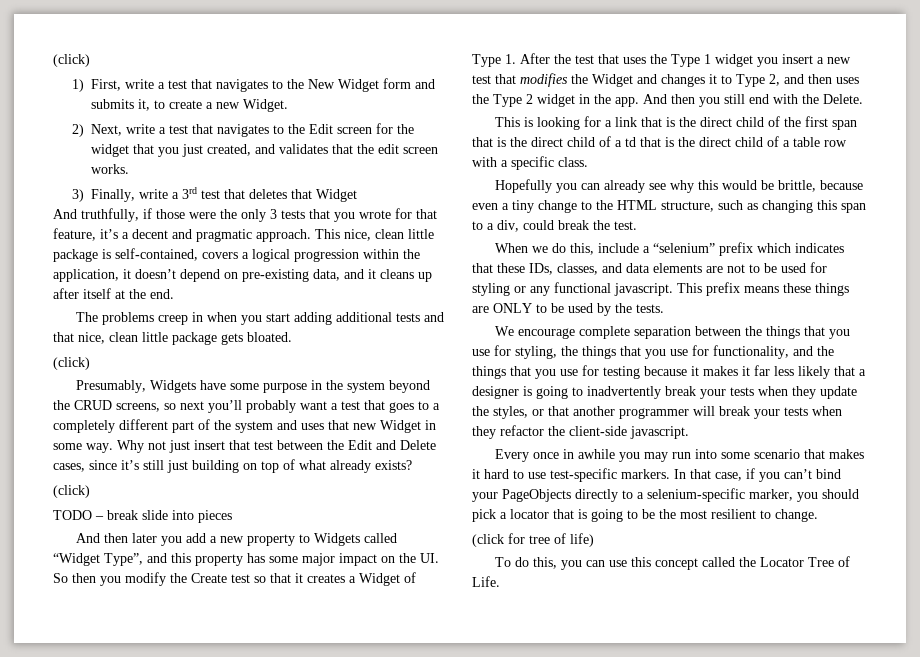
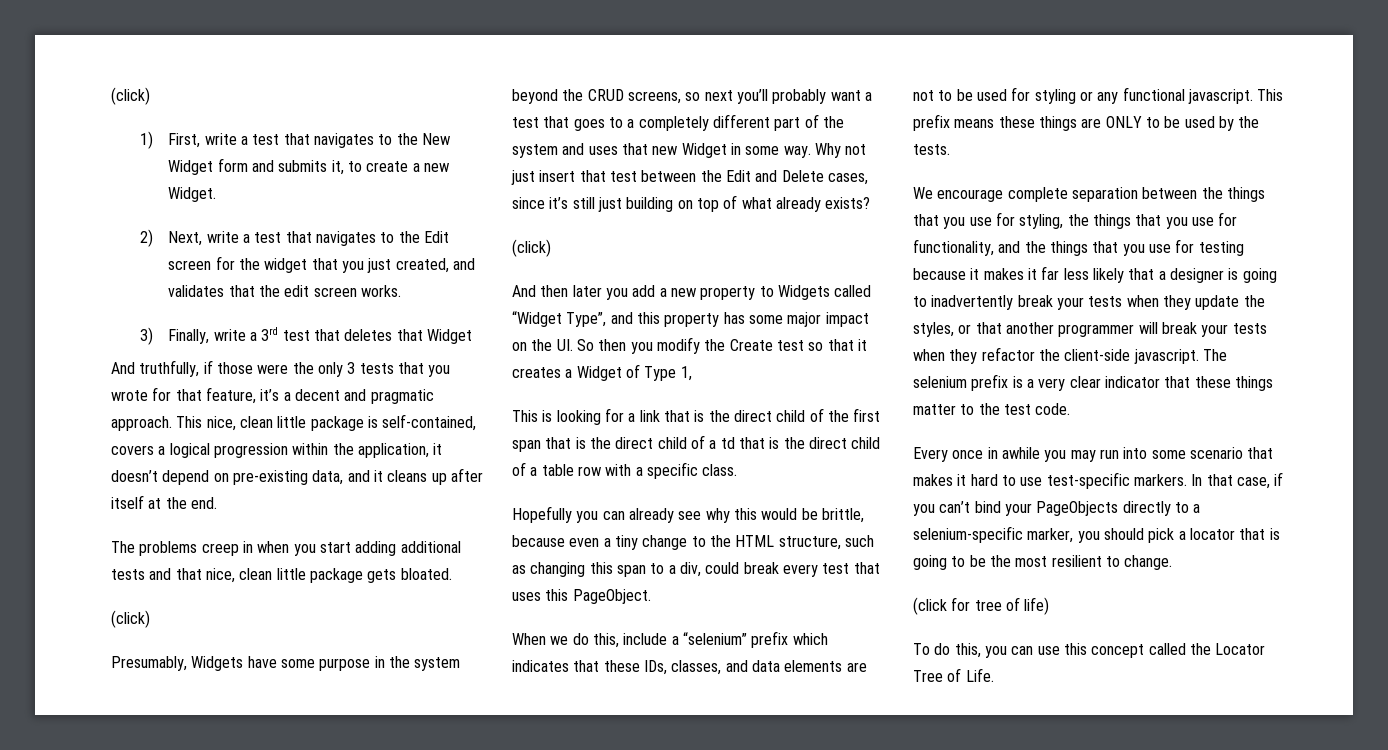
- TODO – break slide into pieces
- And then later you add a new property to Widgets called “Widget Type”, and this property has some major impact on the UI. So then you modify the Create test so that it creates a Widget of Type 1. After the test that uses the Type 1 widget you insert a new test that modifies the Widget and changes it to Type 2, and then uses the Type 2 widget in the app. And then you still end with the Delete.
+ And then later you add a new property to Widgets called “Widget Type”, and this property has some major impact on the UI. So then you modify the Create test so that it creates a Widget of Type 1,
- Hopefully you can already see why this would be brittle, because even a tiny change to the HTML structure, such as changing this span to a div, could break the test.
+ Hopefully you can already see why this would be brittle, because even a tiny change to the HTML structure, such as changing this span to a div, could break every test that uses this PageObject.
+ The selenium prefix is a very clear indicator that these things matter to the test code.

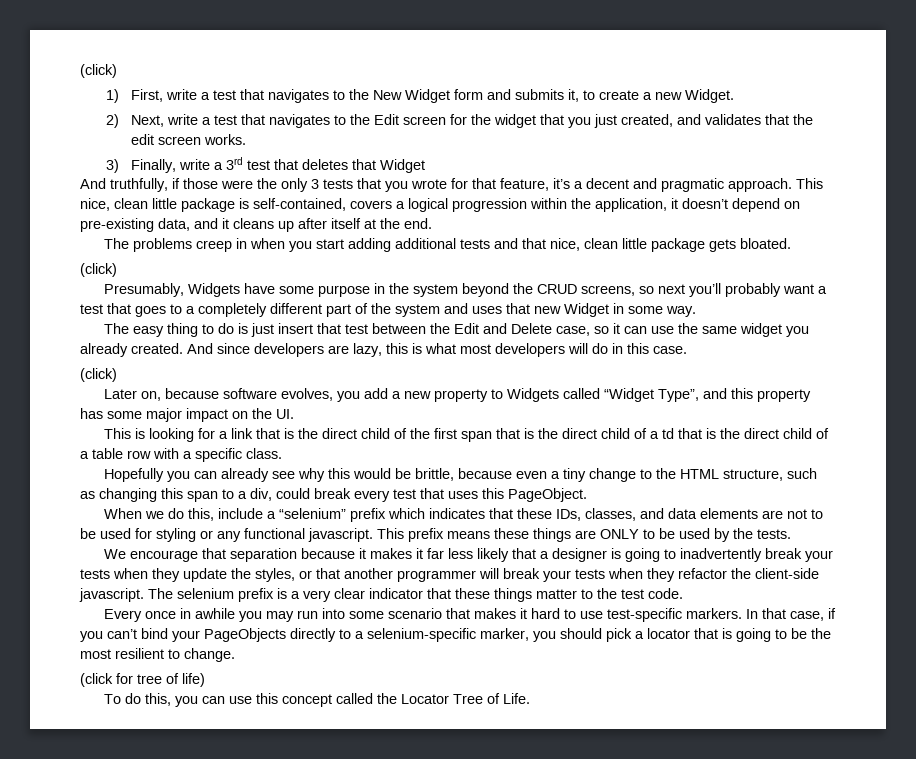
- Presumably, Widgets have some purpose in the system beyond the CRUD screens, so next you’ll probably want a test that goes to a completely different part of the system and uses that new Widget in some way. Why not just insert that test between the Edit and Delete cases, since it’s still just building on top of what already exists?
+ Presumably, Widgets have some purpose in the system beyond the CRUD screens, so next you’ll probably want a test that goes to a completely different part of the system and uses that new Widget in some way.
+ The easy thing to do is just insert that test between the Edit and Delete case, so it can use the same widget you already created. And since developers are lazy, this is what most developers will do in this case.
  (click)
- And then later you add a new property to Widgets called “Widget Type”, and this property has some major impact on the UI. So then you modify the Create test so that it creates a Widget of Type 1,
+ Later on, because software evolves, you add a new property to Widgets called “Widget Type”, and this property has some major impact on the UI.
- We encourage complete separation between the things that you use for styling, the things that you use for functionality, and the things that you use for testing because it makes it far less likely that a designer is going to inadvertently break your tests when they update the styles, or that another programmer will break your tests when they refactor the client-side javascript.
+ We encourage that separation because it makes it far less likely that a designer is going to inadvertently break your tests when they update the styles, or that another programmer will break your tests when they refactor the client-side javascript.

